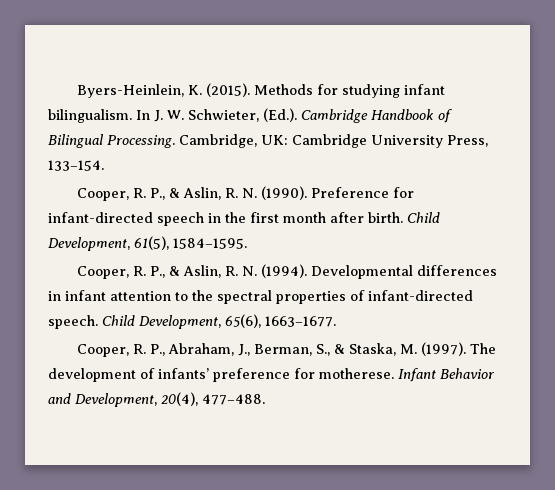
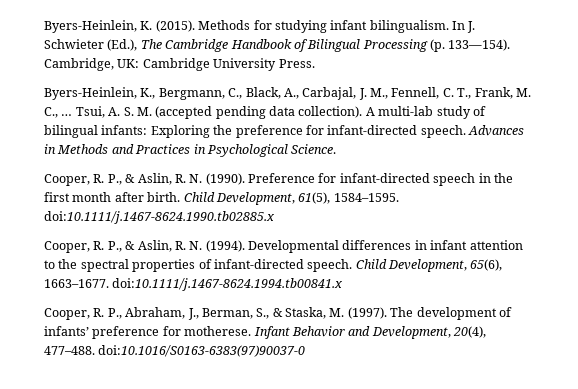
- In J. W. Schwieter, (Ed.). Cambridge Handbook of Bilingual Processing.
+ In J. Schwieter (Ed.), The Cambridge Handbook of Bilingual Processing (p. 133—154).
- Cambridge, UK: Cambridge University Press, 133–154.
+ Cambridge, UK: Cambridge University Press.
+ Byers-Heinlein, K., Bergmann, C., Black, A., Carbajal, J. M., Fennell, C. T., Frank, M. C., … Tsui, A. S. M. (accepted pending data collection). A multi-lab study of bilingual infants: Exploring the preference for infant-directed speech. Advances in Methods and Practices in Psychological Science.
- Child Development, 61(5), 1584–1595.
+ Child Development, 61(5), 1584–1595. doi:10.1111/j.1467-8624.1990.tb02885.x
- Child Development, 65(6), 1663–1677.
+ Child Development, 65(6), 1663–1677. doi:10.1111/j.1467-8624.1994.tb00841.x
- Infant Behavior and Development, 20(4), 477–488.
+ Infant Behavior and Development, 20(4), 477–488. doi:10.1016/S0163-6383(97)90037-0

